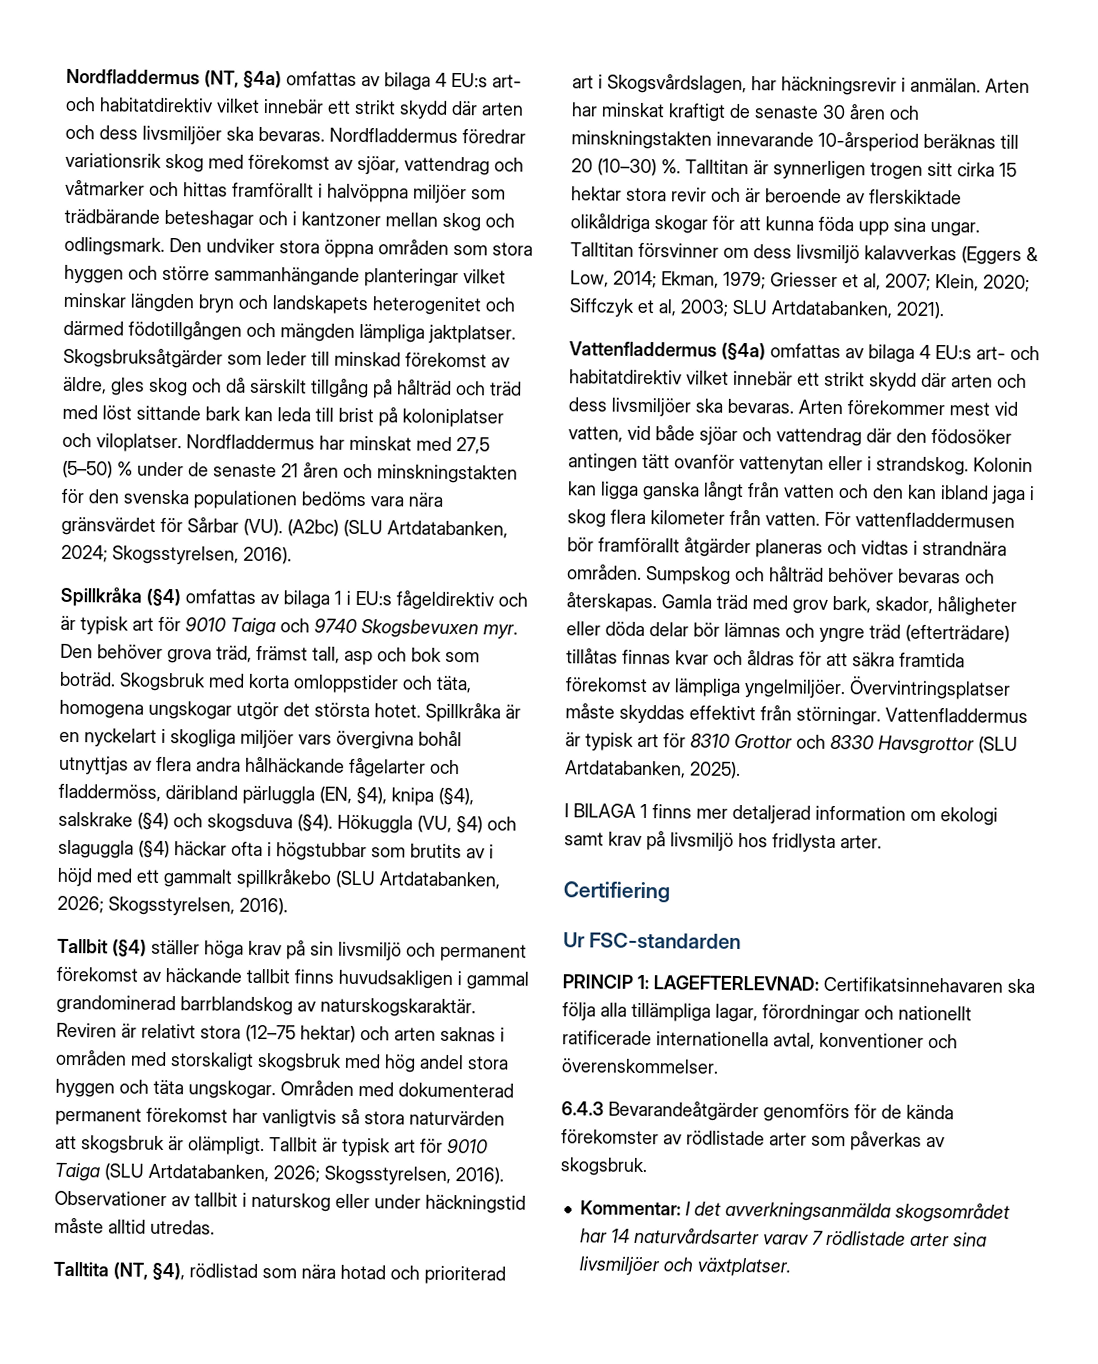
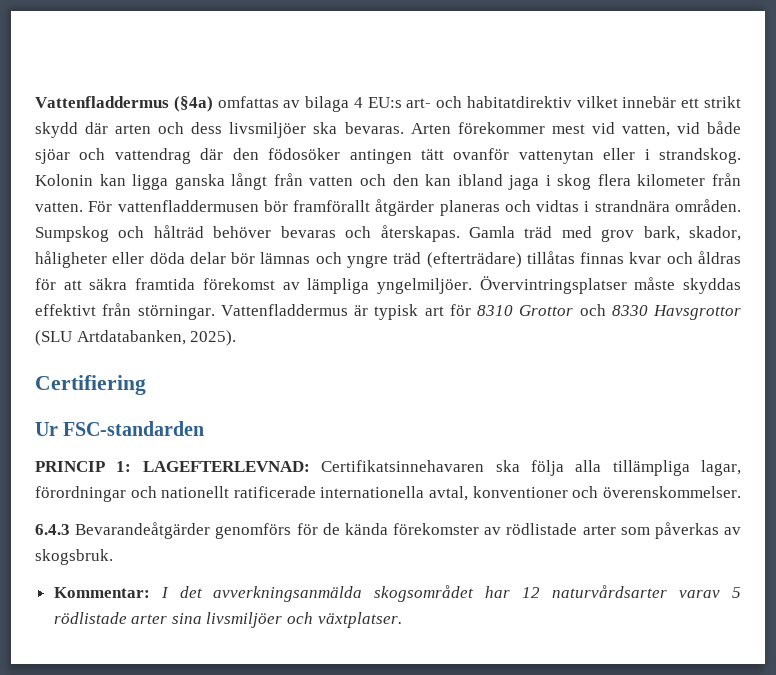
- Nordfladdermus (NT, §4a) omfattas av bilaga 4 EU:s art- och habitatdirektiv vilket innebär ett strikt skydd där arten och dess livsmiljöer ska bevaras. Nordfladdermus föredrar variationsrik skog med förekomst av sjöar, vattendrag och våtmarker och hittas framförallt i halvöppna miljöer som trädbärande beteshagar och i kantzoner mellan skog och odlingsmark. Den undviker stora öppna områden som stora hyggen och större sammanhängande planteringar vilket minskar längden bryn och landskapets heterogenitet och därmed födotillgången och mängden lämpliga jaktplatser. Skogsbruksåtgärder som leder till minskad förekomst av äldre, gles skog och då särskilt tillgång på hålträd och träd med löst sittande bark kan leda till brist på koloniplatser och viloplatser. Nordfladdermus har minskat med 27,5 (5–50) % under de senaste 21 åren och minskningstakten för den svenska populationen bedöms vara nära gränsvärdet för Sårbar (VU). (A2bc) (SLU Artdatabanken, 2024; Skogsstyrelsen, 2016).
- Spillkråka (§4) omfattas av bilaga 1 i EU:s fågeldirektiv och är typisk art för 9010 Taiga och 9740 Skogsbevuxen myr. Den behöver grova träd, främst tall, asp och bok som boträd. Skogsbruk med korta omloppstider och täta, homogena ungskogar utgör det största hotet. Spillkråka är en nyckelart i skogliga miljöer vars övergivna bohål utnyttjas av flera andra hålhäckande fågelarter och fladdermöss, däribland pärluggla (EN, §4), knipa (§4), salskrake (§4) och skogsduva (§4). Hökuggla (VU, §4) och slaguggla (§4) häckar ofta i högstubbar som brutits av i höjd med ett gammalt spillkråkebo (SLU Artdatabanken, 2026; Skogsstyrelsen, 2016).
- Tallbit (§4) ställer höga krav på sin livsmiljö och permanent förekomst av häckande tallbit finns huvudsakligen i gammal grandominerad barrblandskog av naturskogskaraktär. Reviren är relativt stora (12–75 hektar) och arten saknas i områden med storskaligt skogsbruk med hög andel stora hyggen och täta ungskogar. Områden med dokumenterad permanent förekomst har vanligtvis så stora naturvärden att skogsbruk är olämpligt. Tallbit är typisk art för 9010 Taiga (SLU Artdatabanken, 2026; Skogsstyrelsen, 2016). Observationer av tallbit i naturskog eller under häckningstid måste alltid utredas.
- Talltita (NT, §4), rödlistad som nära hotad och prioriterad art i Skogsvårdslagen, har häckningsrevir i anmälan. Arten har minskat kraftigt de senaste 30 åren och minskningstakten innevarande 10-årsperiod beräknas till 20 (10–30) %. Talltitan är synnerligen trogen sitt cirka 15 hektar stora revir och är beroende av flerskiktade olikåldriga skogar för att kunna föda upp sina ungar. Talltitan försvinner om dess livsmiljö kalavverkas (Eggers & Low, 2014; Ekman, 1979; Griesser et al, 2007; Klein, 2020; Siffczyk et al, 2003; SLU Artdatabanken, 2021).
- I BILAGA 1 finns mer detaljerad information om ekologi samt krav på livsmiljö hos fridlysta arter.
- Kommentar: I det avverkningsanmälda skogsområdet har 14 naturvårdsarter varav 7 rödlistade arter sina livsmiljöer och växtplatser.
+ Kommentar: I det avverkningsanmälda skogsområdet har 12 naturvårdsarter varav 5 rödlistade arter sina livsmiljöer och växtplatser.

